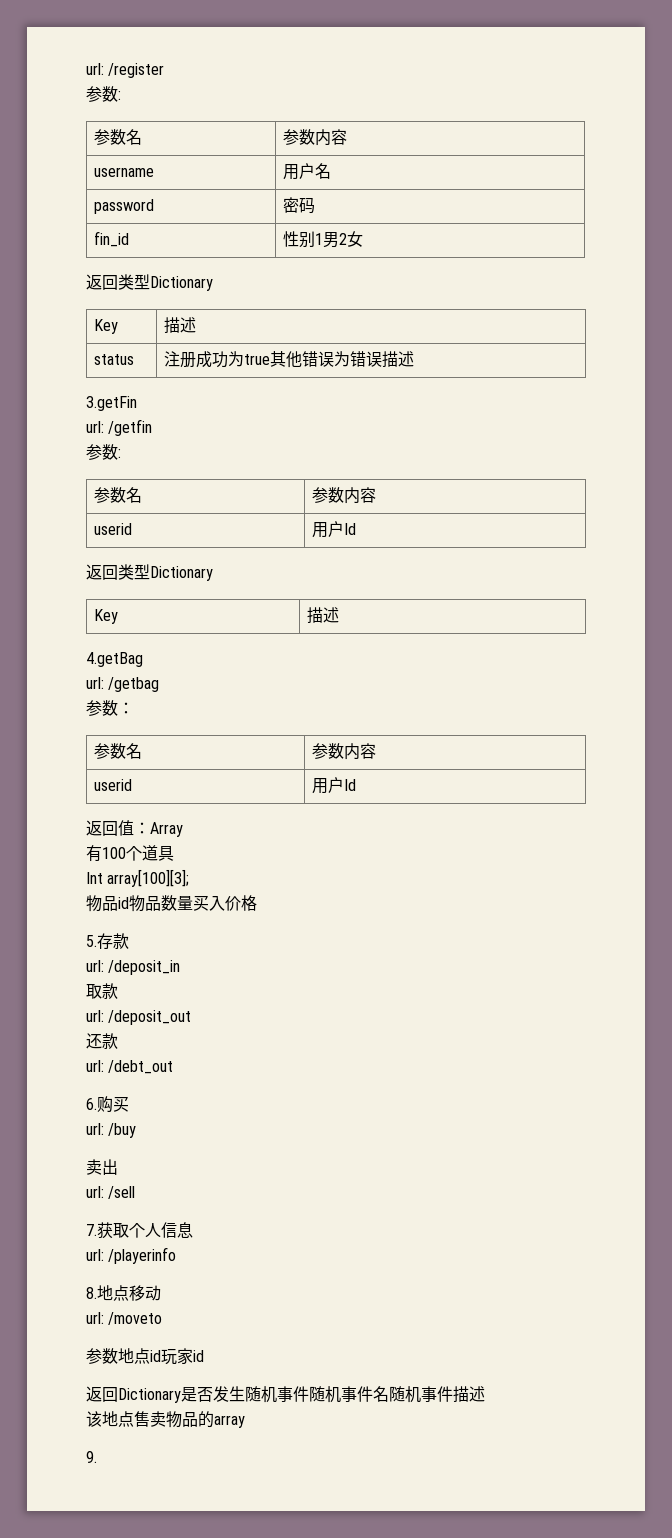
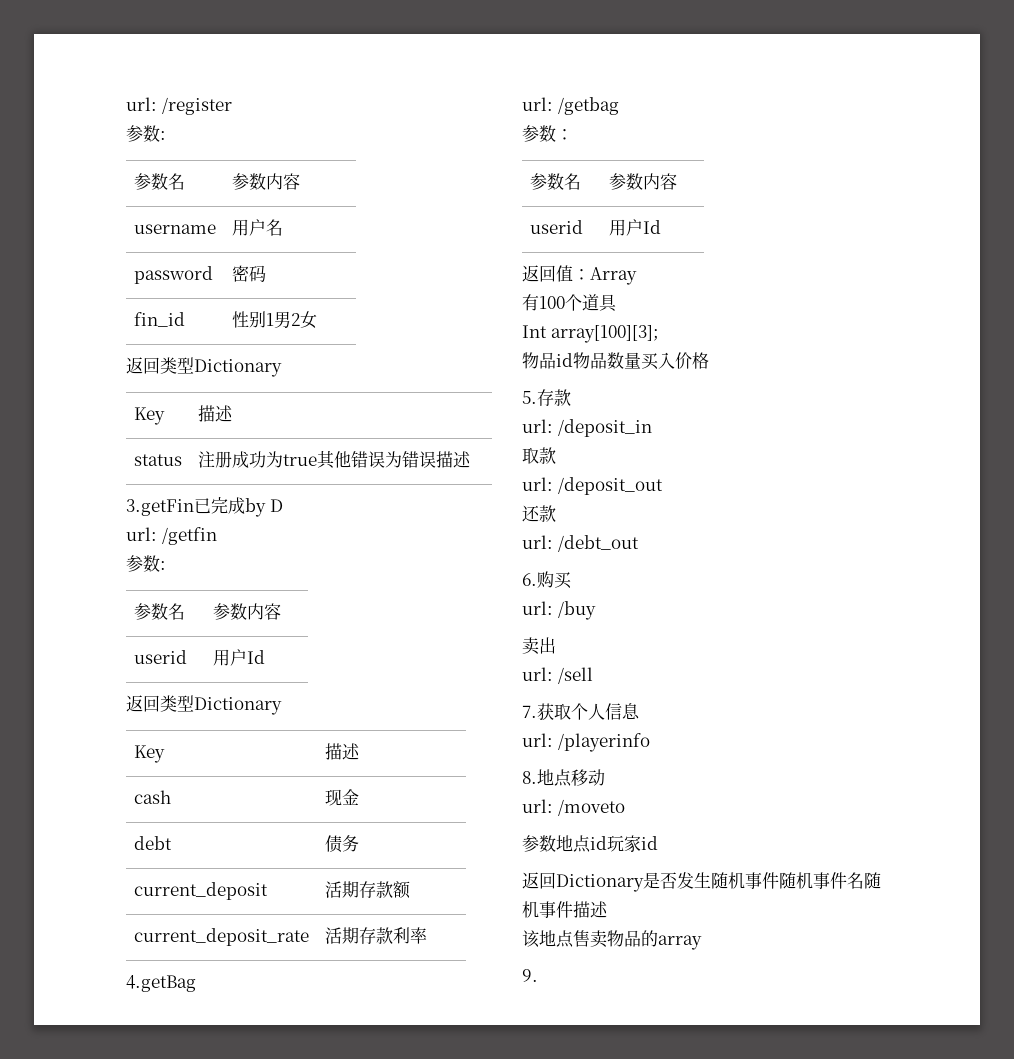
- 3.getFin
+ 3.getFin已完成by D
+ cash | 现金
+ debt | 债务
+ current_deposit | 活期存款额
+ current_deposit_rate | 活期存款利率

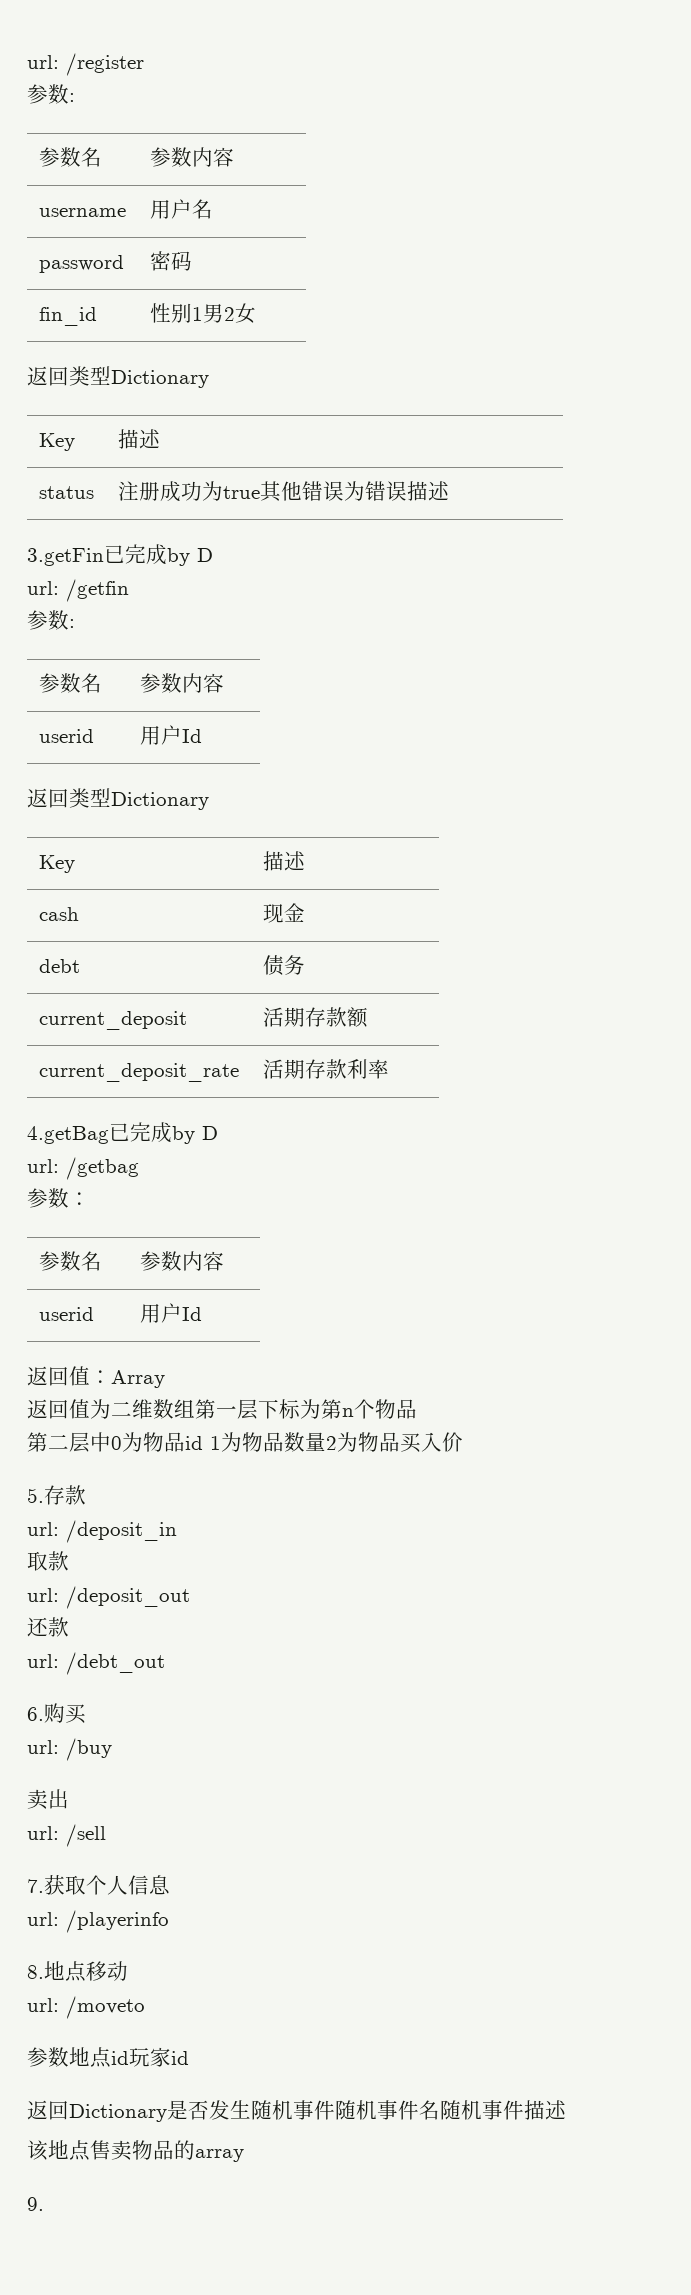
- 4.getBag
+ 4.getBag已完成by D
- 有100个道具
- Int array[100][3];
- 物品id物品数量买入价格
+ 返回值为二维数组第一层下标为第n个物品
+ 第二层中0为物品id 1为物品数量2为物品买入价

